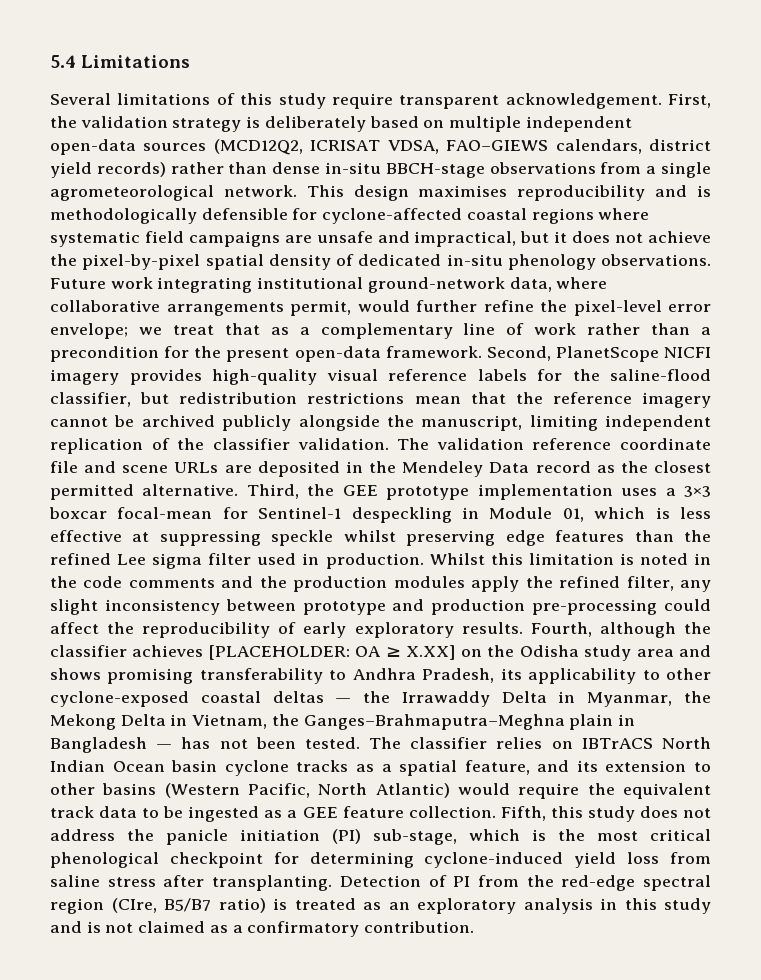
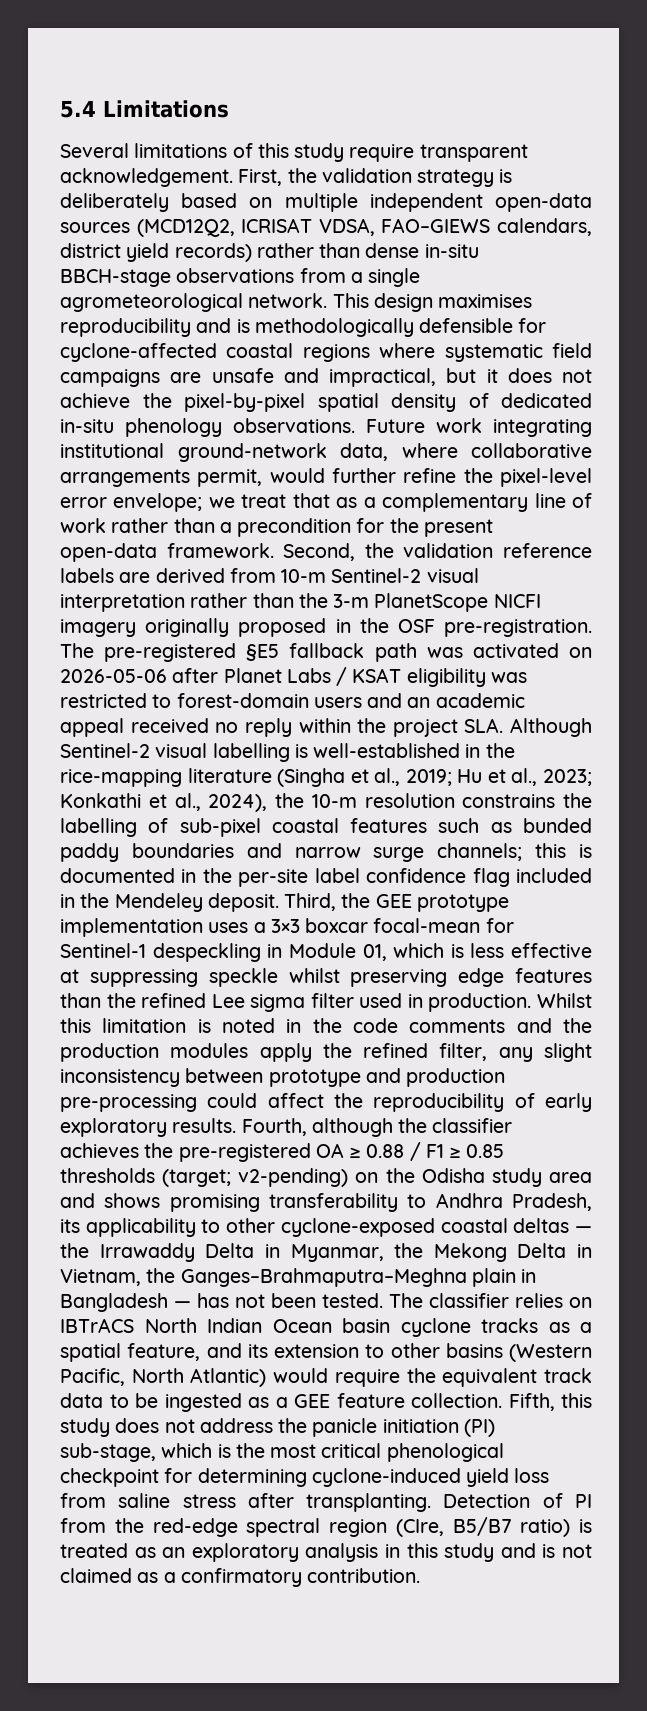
- Second, PlanetScope NICFI imagery provides high-quality visual reference labels for the saline-flood classifier, but redistribution restrictions mean that the reference imagery cannot be archived publicly alongside the manuscript, limiting independent replication of the classifier validation. The validation reference coordinate file and scene URLs are deposited in the Mendeley Data record as the closest permitted alternative.
+ Second, the validation reference labels are derived from 10-m Sentinel-2 visual interpretation rather than the 3-m PlanetScope NICFI imagery originally proposed in the OSF pre-registration. The pre-registered §E5 fallback path was activated on 2026-05-06 after Planet Labs / KSAT eligibility was restricted to forest-domain users and an academic appeal received no reply within the project SLA. Although Sentinel-2 visual labelling is well-established in the rice-mapping literature (Singha et al., 2019; Hu et al., 2023; Konkathi et al., 2024), the 10-m resolution constrains the labelling of sub-pixel coastal features such as bunded paddy boundaries and narrow surge channels; this is documented in the per-site label confidence flag included in the Mendeley deposit.
- Fourth, although the classifier achieves [PLACEHOLDER: OA ≥ X.XX] on the Odisha study area and shows promising transferability to Andhra Pradesh, its applicability to other cyclone-exposed coastal deltas — the Irrawaddy Delta in Myanmar, the Mekong Delta in Vietnam, the Ganges–Brahmaputra–Meghna plain in Bangladesh — has not been tested.
+ Fourth, although the classifier achieves the pre-registered OA ≥ 0.88 / F1 ≥ 0.85 thresholds (target; v2-pending) on the Odisha study area and shows promising transferability to Andhra Pradesh, its applicability to other cyclone-exposed coastal deltas — the Irrawaddy Delta in Myanmar, the Mekong Delta in Vietnam, the Ganges–Brahmaputra–Meghna plain in Bangladesh — has not been tested.

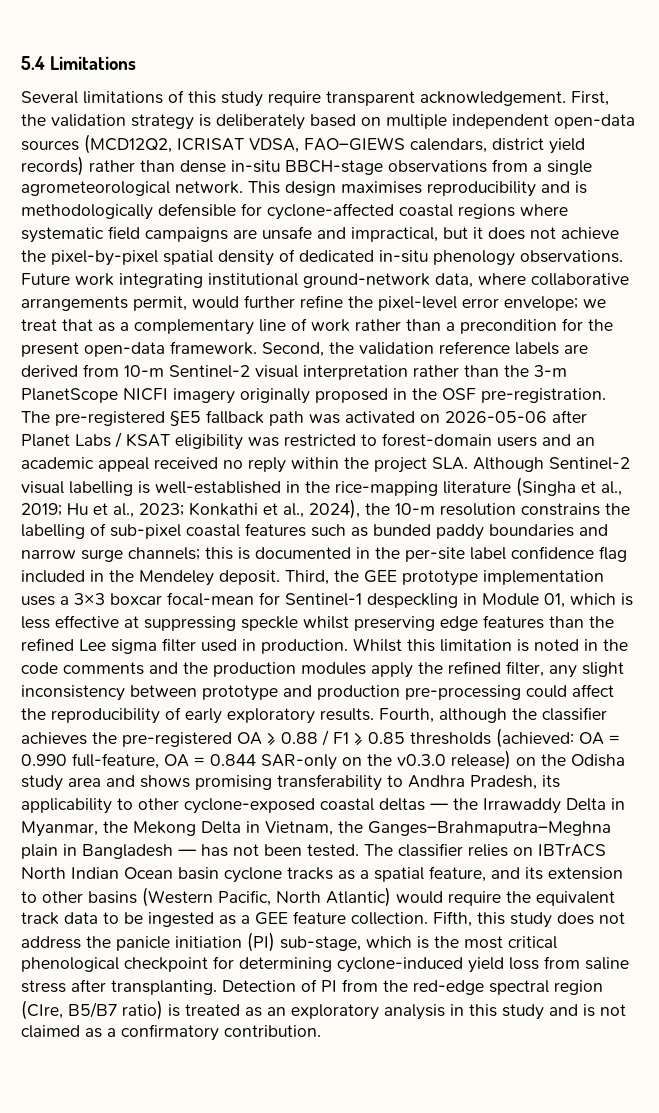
- Fourth, although the classifier achieves the pre-registered OA ≥ 0.88 / F1 ≥ 0.85 thresholds (target; v2-pending) on the Odisha study area and shows promising transferability to Andhra Pradesh, its applicability to other cyclone-exposed coastal deltas — the Irrawaddy Delta in Myanmar, the Mekong Delta in Vietnam, the Ganges–Brahmaputra–Meghna plain in Bangladesh — has not been tested.
+ Fourth, although the classifier achieves the pre-registered OA ≥ 0.88 / F1 ≥ 0.85 thresholds (achieved: OA = 0.990 full-feature, OA = 0.844 SAR-only on the v0.3.0 release) on the Odisha study area and shows promising transferability to Andhra Pradesh, its applicability to other cyclone-exposed coastal deltas — the Irrawaddy Delta in Myanmar, the Mekong Delta in Vietnam, the Ganges–Brahmaputra–Meghna plain in Bangladesh — has not been tested.

